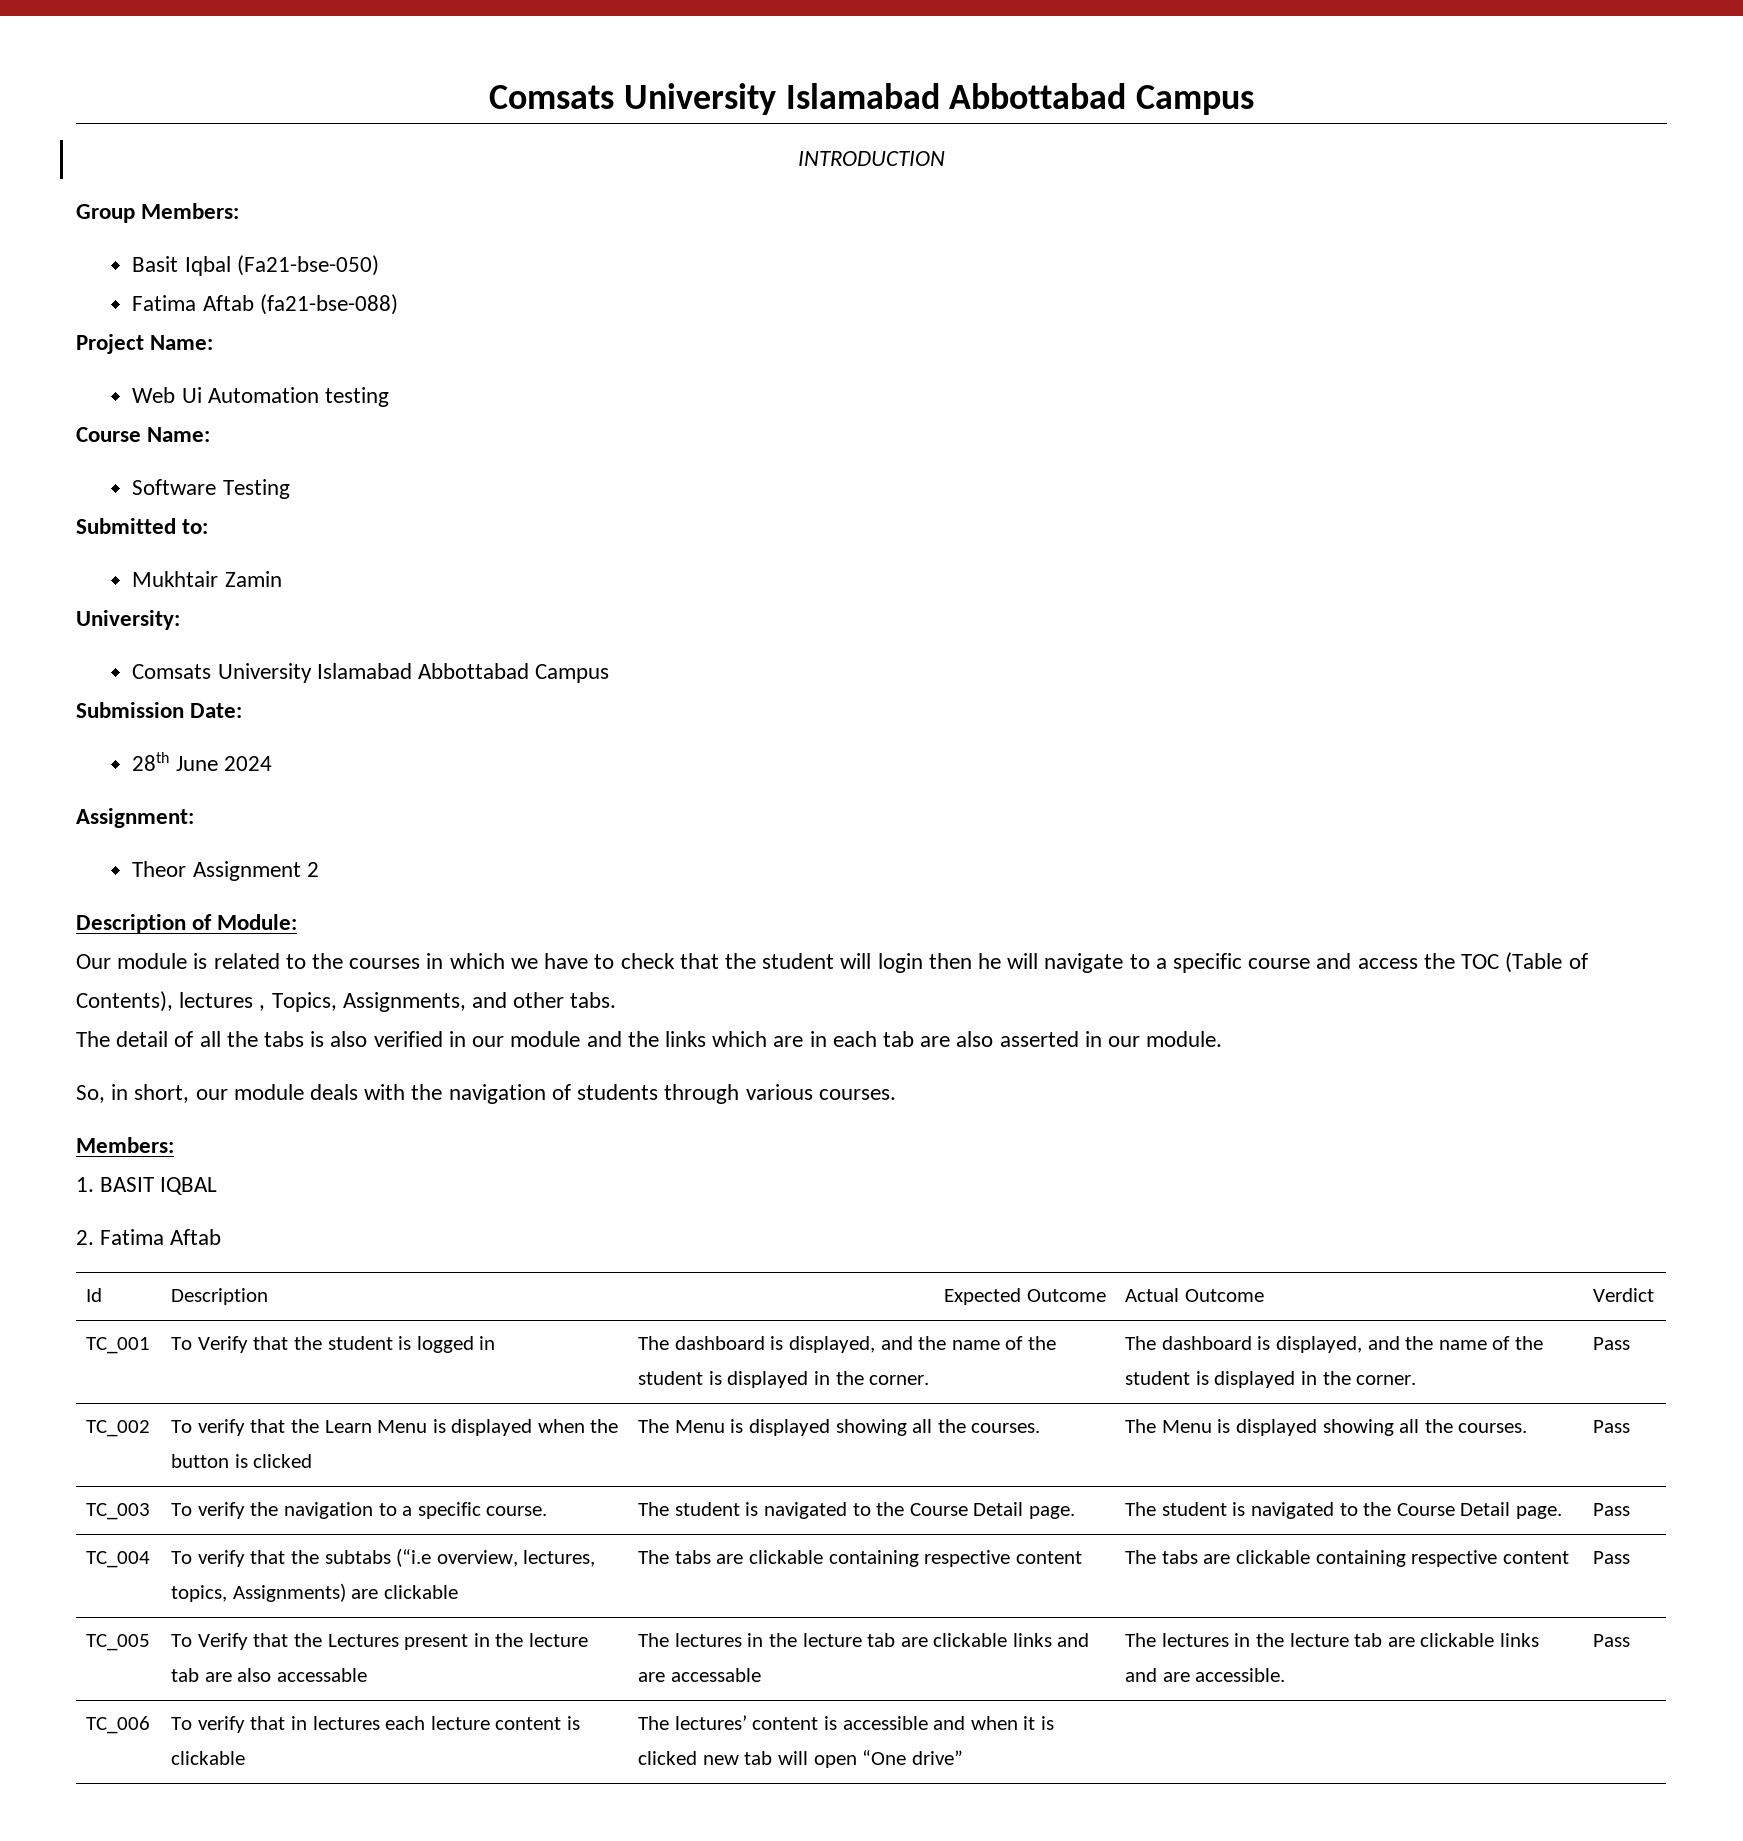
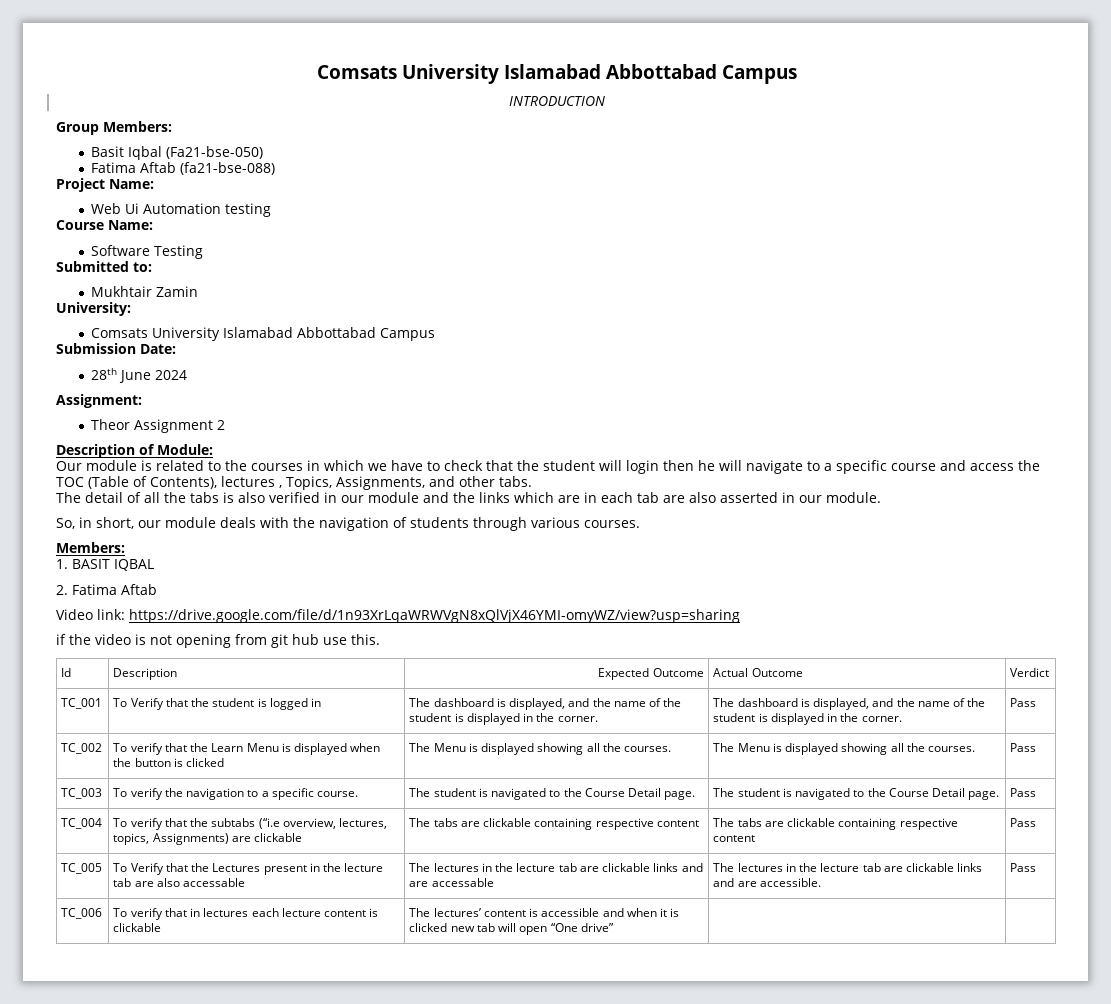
+ Video link: https://drive.google.com/file/d/1n93XrLqaWRWVgN8xQlVjX46YMI-omyWZ/view?usp=sharing
+ if the video is not opening from git hub use this.

